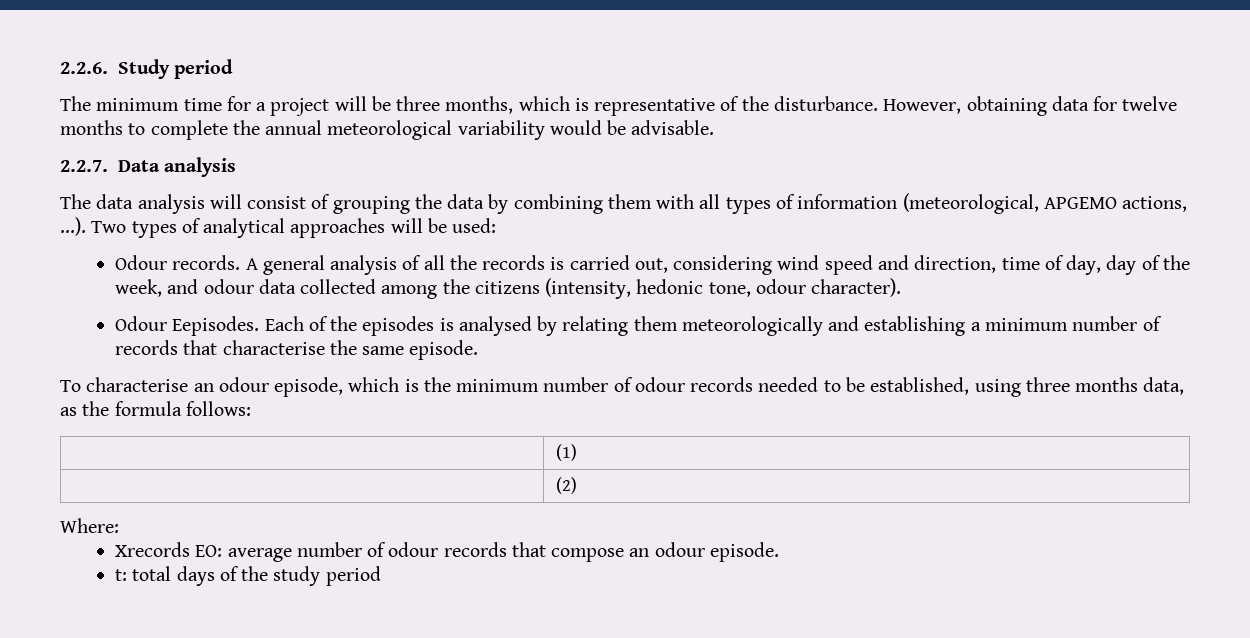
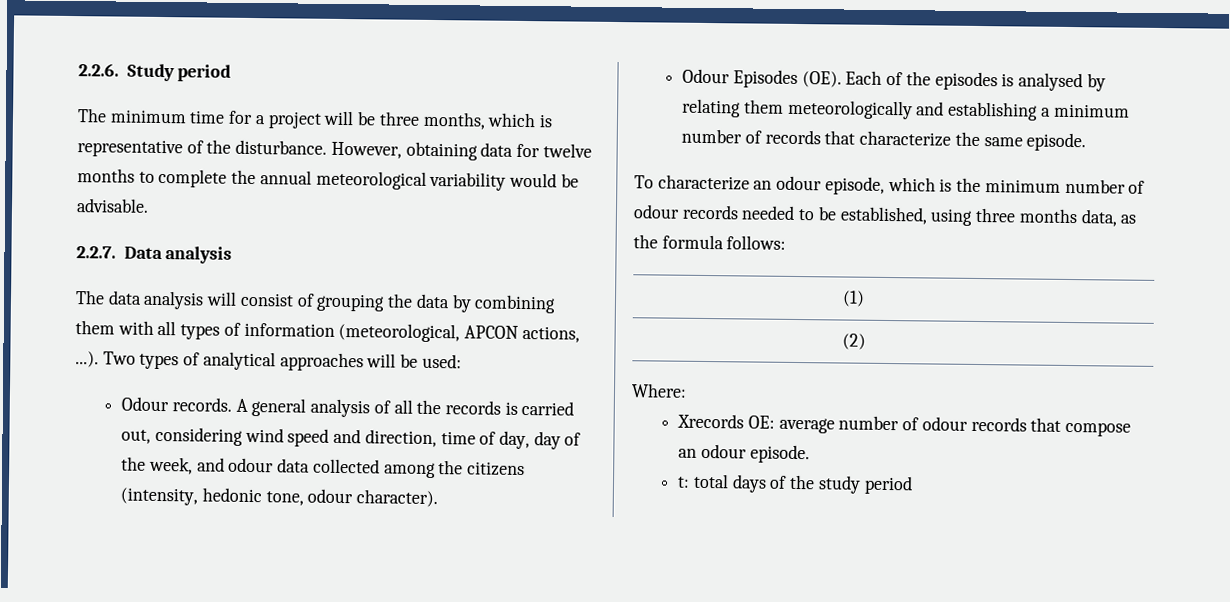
- The data analysis will consist of grouping the data by combining them with all types of information (meteorological, APGEMO actions, ...). Two types of analytical approaches will be used:
+ The data analysis will consist of grouping the data by combining them with all types of information (meteorological, APCON actions, ...). Two types of analytical approaches will be used:
- Odour Eepisodes. Each of the episodes is analysed by relating them meteorologically and establishing a minimum number of records that characterise the same episode.
+ Odour Episodes (OE). Each of the episodes is analysed by relating them meteorologically and establishing a minimum number of records that characterize the same episode.
- To characterise an odour episode, which is the minimum number of odour records needed to be established, using three months data, as the formula follows:
+ To characterize an odour episode, which is the minimum number of odour records needed to be established, using three months data, as the formula follows:
- Xrecords EO: average number of odour records that compose an odour episode.
+ Xrecords OE: average number of odour records that compose an odour episode.

